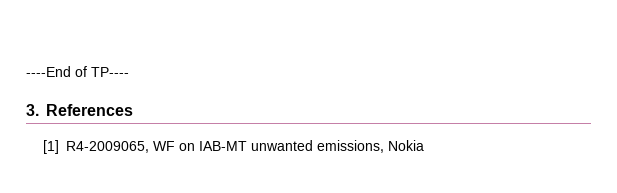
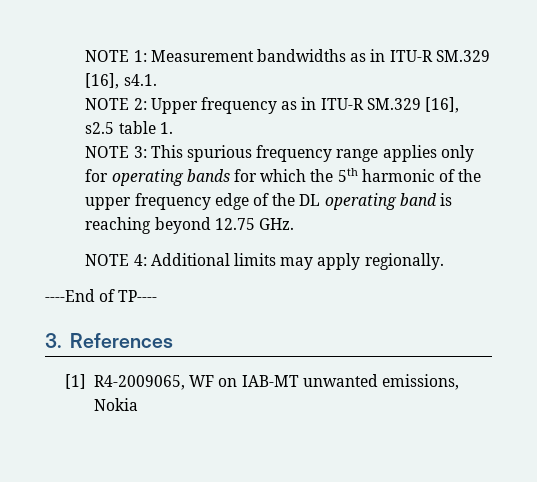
+ NOTE 1: Measurement bandwidths as in ITU-R SM.329 [16], s4.1.
+ NOTE 2: Upper frequency as in ITU-R SM.329 [16], s2.5 table 1.
+ NOTE 3: This spurious frequency range applies only for operating bands for which the 5th harmonic of the upper frequency edge of the DL operating band is reaching beyond 12.75 GHz.
+ NOTE 4: Additional limits may apply regionally.

